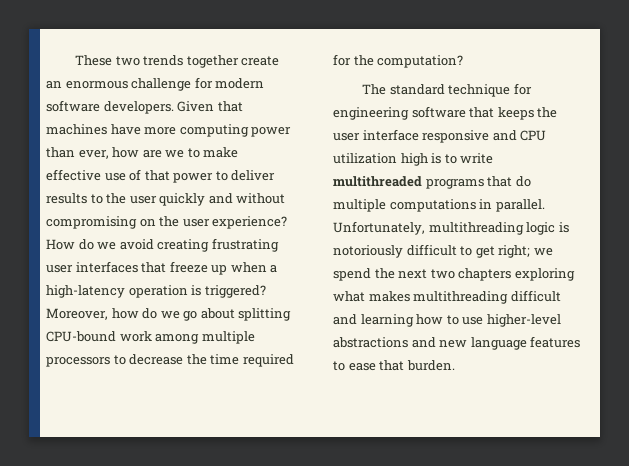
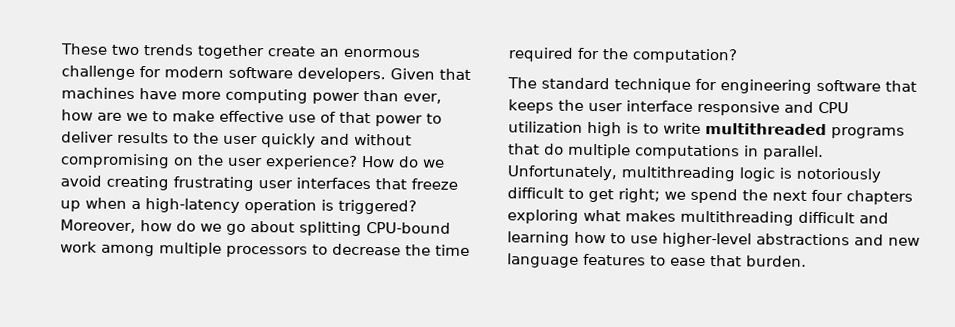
- Unfortunately, multithreading logic is notoriously difficult to get right; we spend the next two chapters exploring what makes multithreading difficult and learning how to use higher-level abstractions and new language features to ease that burden.
+ Unfortunately, multithreading logic is notoriously difficult to get right; we spend the next four chapters exploring what makes multithreading difficult and learning how to use higher-level abstractions and new language features to ease that burden.

